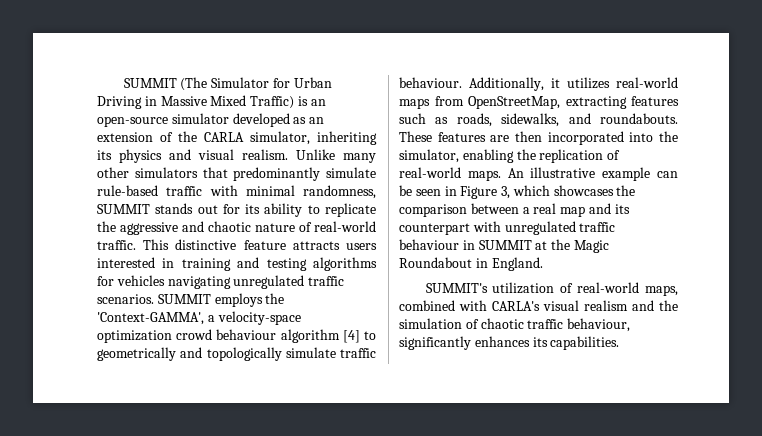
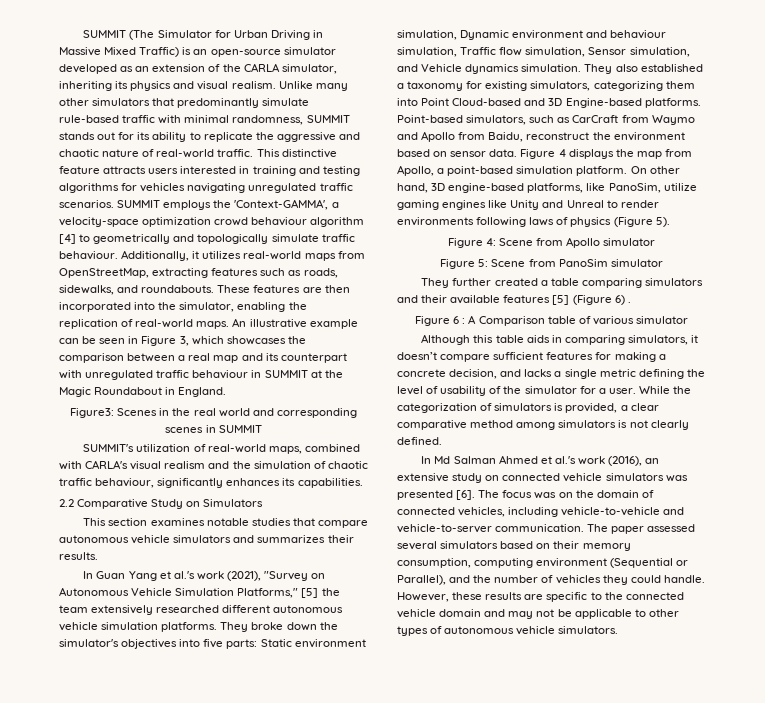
+ Figure3: Scenes in the real world and corresponding scenes in SUMMIT
+ 2.2 Comparative Study on Simulators
+ This section examines notable studies that compare autonomous vehicle simulators and summarizes their results.
+ In Guan Yang et al.'s work (2021), "Survey on Autonomous Vehicle Simulation Platforms," [5] the team extensively researched different autonomous vehicle simulation platforms. They broke down the simulator's objectives into five parts: Static environment simulation, Dynamic environment and behaviour simulation, Traffic flow simulation, Sensor simulation, and Vehicle dynamics simulation. They also established a taxonomy for existing simulators, categorizing them into Point Cloud-based and 3D Engine-based platforms. Point-based simulators, such as CarCraft from Waymo and Apollo from Baidu, reconstruct the environment based on sensor data. Figure 4 displays the map from Apollo, a point-based simulation platform. On other hand, 3D engine-based platforms, like PanoSim, utilize gaming engines like Unity and Unreal to render environments following laws of physics (Figure 5).
+ Figure 4: Scene from Apollo simulator
+ Figure 5: Scene from PanoSim simulator
+ They further created a table comparing simulators and their available features [5] (Figure 6) .
+ Figure 6 : A Comparison table of various simulator
+ Although this table aids in comparing simulators, it doesn’t compare sufficient features for making a concrete decision, and lacks a single metric defining the level of usability of the simulator for a user. While the categorization of simulators is provided, a clear comparative method among simulators is not clearly defined.
+ In Md Salman Ahmed et al.'s work (2016), an extensive study on connected vehicle simulators was presented [6]. The focus was on the domain of connected vehicles, including vehicle-to-vehicle and vehicle-to-server communication. The paper assessed several simulators based on their memory consumption, computing environment (Sequential or Parallel), and the number of vehicles they could handle. However, these results are specific to the connected vehicle domain and may not be applicable to other types of autonomous vehicle simulators.

